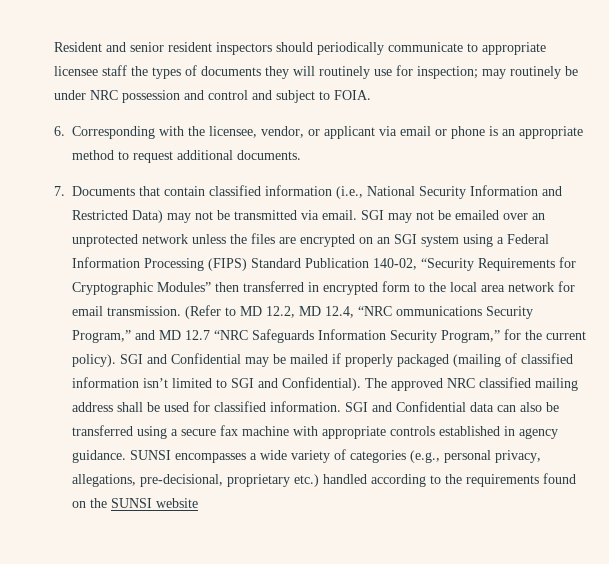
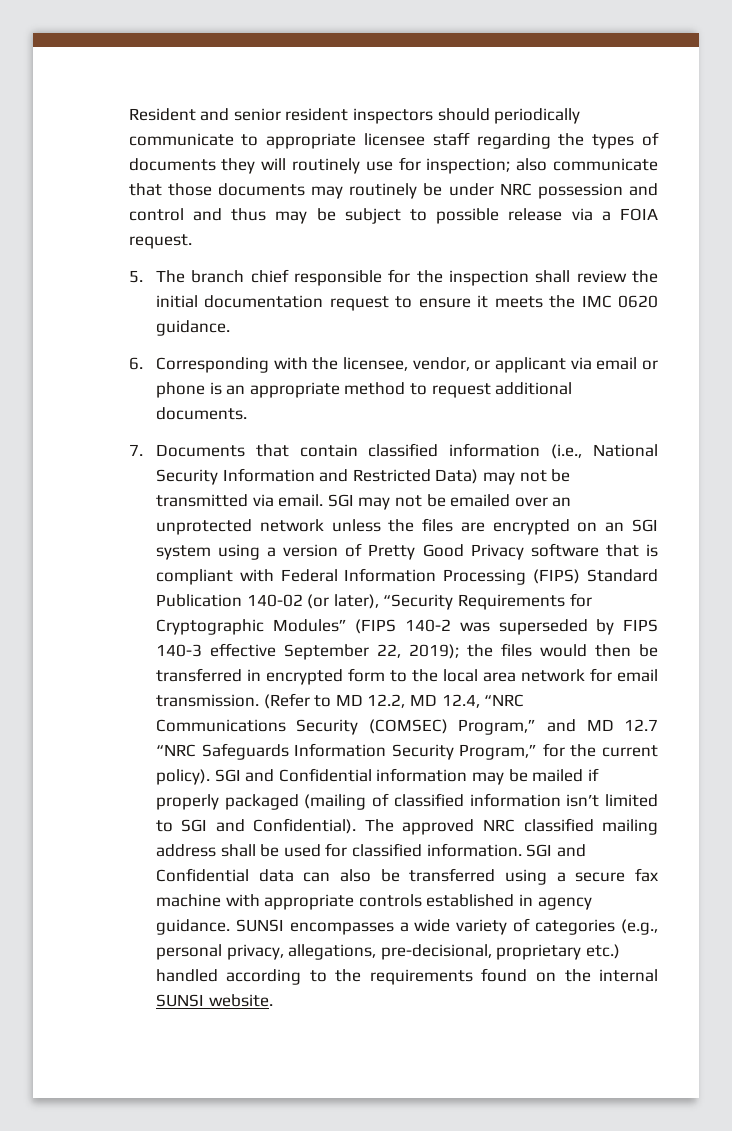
- Resident and senior resident inspectors should periodically communicate to appropriate licensee staff the types of documents they will routinely use for inspection; may routinely be under NRC possession and control and subject to FOIA.
+ Resident and senior resident inspectors should periodically communicate to appropriate licensee staff regarding the types of documents they will routinely use for inspection; also communicate that those documents may routinely be under NRC possession and control and thus may be subject to possible release via a FOIA request.
+ 5. The branch chief responsible for the inspection shall review the initial documentation request to ensure it meets the IMC 0620 guidance.
- SGI may not be emailed over an unprotected network unless the files are encrypted on an SGI system using a Federal Information Processing (FIPS) Standard Publication 140-02, “Security Requirements for Cryptographic Modules” then transferred in encrypted form to the local area network for email transmission.
+ SGI may not be emailed over an unprotected network unless the files are encrypted on an SGI system using a version of Pretty Good Privacy software that is compliant with Federal Information Processing (FIPS) Standard Publication 140-02 (or later), “Security Requirements for Cryptographic Modules” (FIPS 140-2 was superseded by FIPS 140-3 effective September 22, 2019); the files would then be transferred in encrypted form to the local area network for email transmission.
- (Refer to MD 12.2, MD 12.4, “NRC ommunications Security Program,” and MD 12.7 “NRC Safeguards Information Security Program,” for the current policy).
+ (Refer to MD 12.2, MD 12.4, “NRC Communications Security (COMSEC) Program,” and MD 12.7 “NRC Safeguards Information Security Program,” for the current policy).
- SGI and Confidential may be mailed if properly packaged (mailing of classified information isn’t limited to SGI and Confidential).
+ SGI and Confidential information may be mailed if properly packaged (mailing of classified information isn’t limited to SGI and Confidential).
- SUNSI encompasses a wide variety of categories (e.g., personal privacy, allegations, pre-decisional, proprietary etc.) handled according to the requirements found on the SUNSI website
+ SUNSI encompasses a wide variety of categories (e.g., personal privacy, allegations, pre-decisional, proprietary etc.) handled according to the requirements found on the internal SUNSI website.

